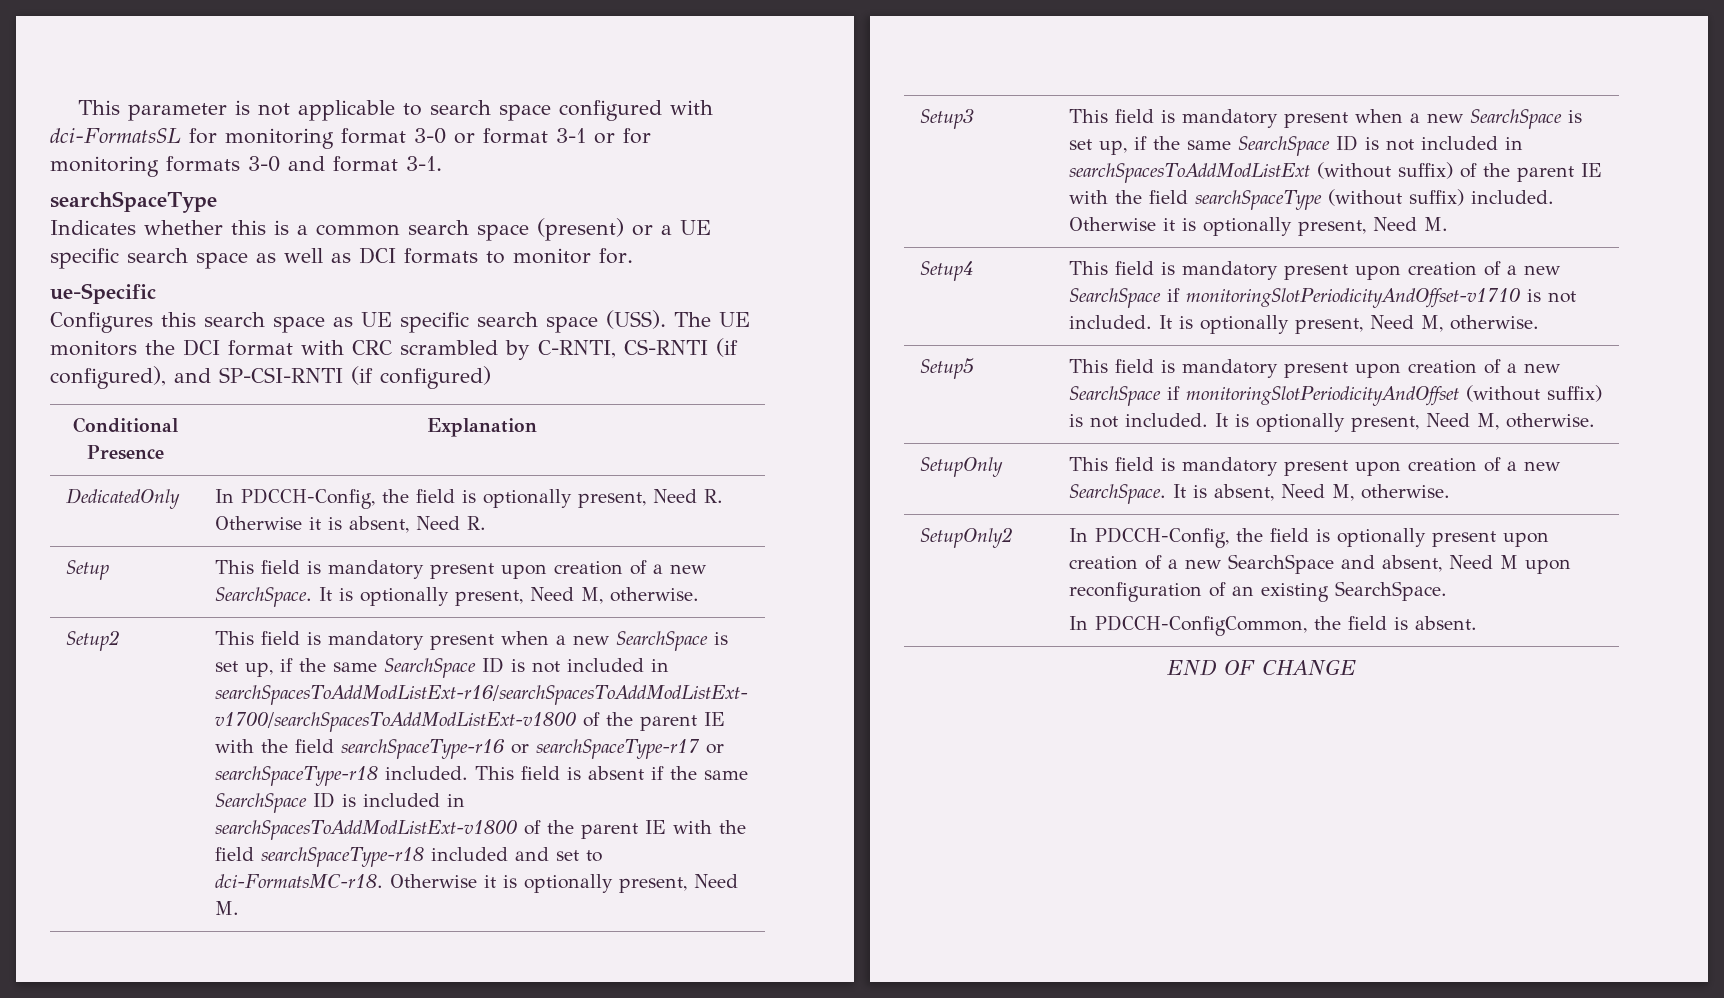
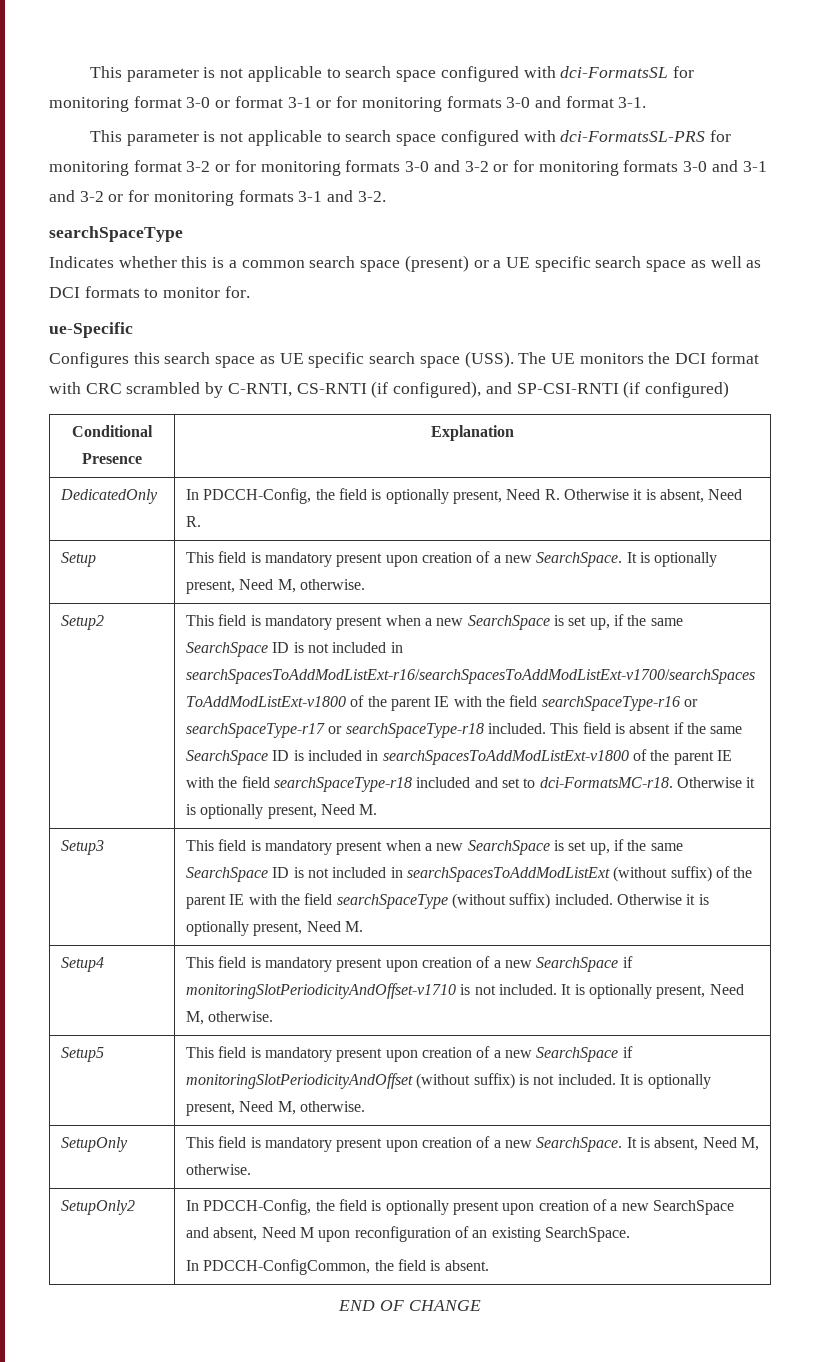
+ This parameter is not applicable to search space configured with dci-FormatsSL-PRS for monitoring format 3-2 or for monitoring formats 3-0 and 3-2 or for monitoring formats 3-0 and 3-1 and 3-2 or for monitoring formats 3-1 and 3-2.

